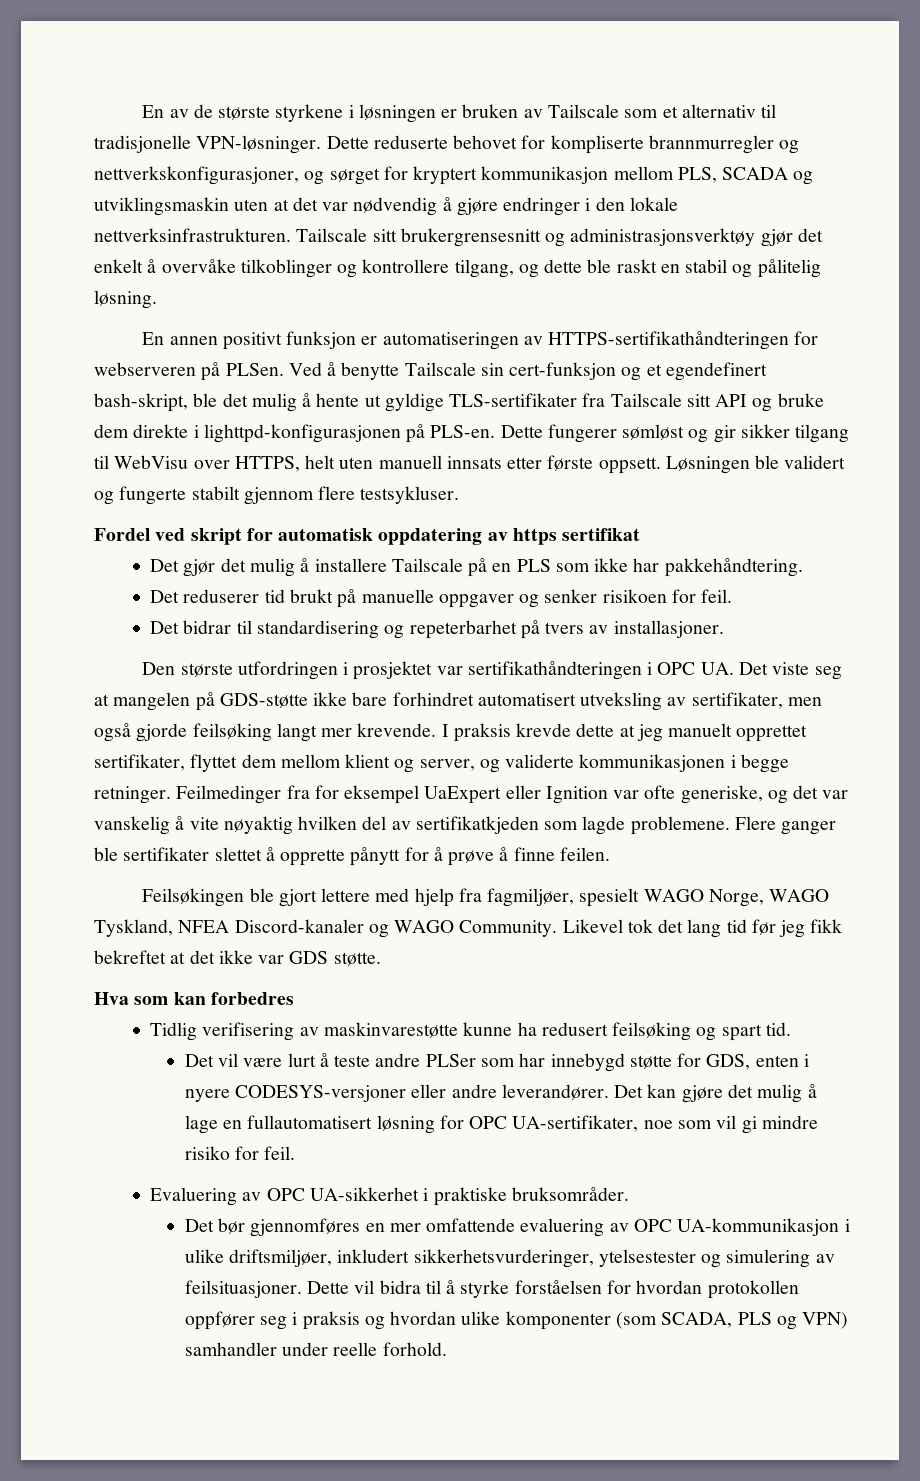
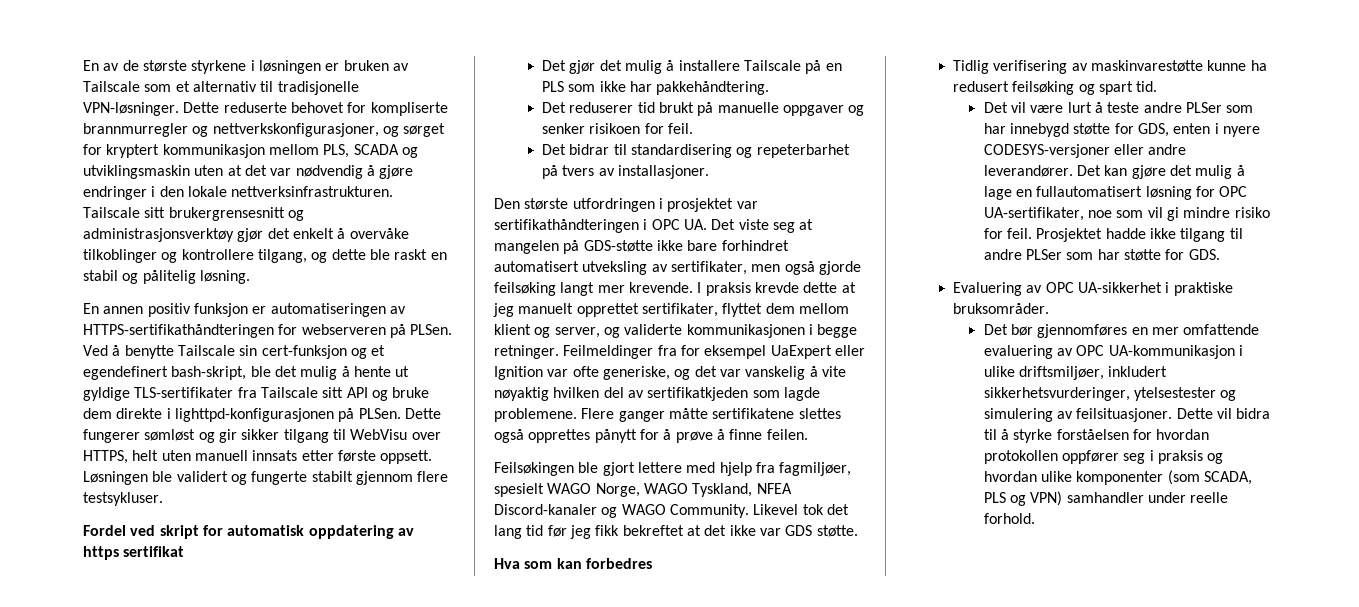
- En annen positivt funksjon er automatiseringen av HTTPS-sertifikathåndteringen for webserveren på PLSen.
+ En annen positiv funksjon er automatiseringen av HTTPS-sertifikathåndteringen for webserveren på PLSen.
- Ved å benytte Tailscale sin cert-funksjon og et egendefinert bash-skript, ble det mulig å hente ut gyldige TLS-sertifikater fra Tailscale sitt API og bruke dem direkte i lighttpd-konfigurasjonen på PLS-en.
+ Ved å benytte Tailscale sin cert-funksjon og et egendefinert bash-skript, ble det mulig å hente ut gyldige TLS-sertifikater fra Tailscale sitt API og bruke dem direkte i lighttpd-konfigurasjonen på PLSen.
- Feilmedinger fra for eksempel UaExpert eller Ignition var ofte generiske, og det var vanskelig å vite nøyaktig hvilken del av sertifikatkjeden som lagde problemene.
+ Feilmeldinger fra for eksempel UaExpert eller Ignition var ofte generiske, og det var vanskelig å vite nøyaktig hvilken del av sertifikatkjeden som lagde problemene.
- Flere ganger ble sertifikater slettet å opprette pånytt for å prøve å finne feilen.
+ Flere ganger måtte sertifikatene slettes også opprettes pånytt for å prøve å finne feilen.
+ Prosjektet hadde ikke tilgang til andre PLSer som har støtte for GDS.

